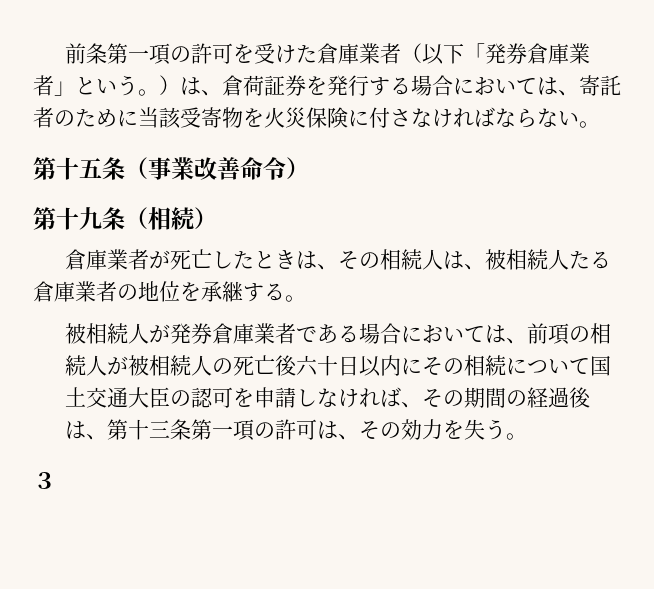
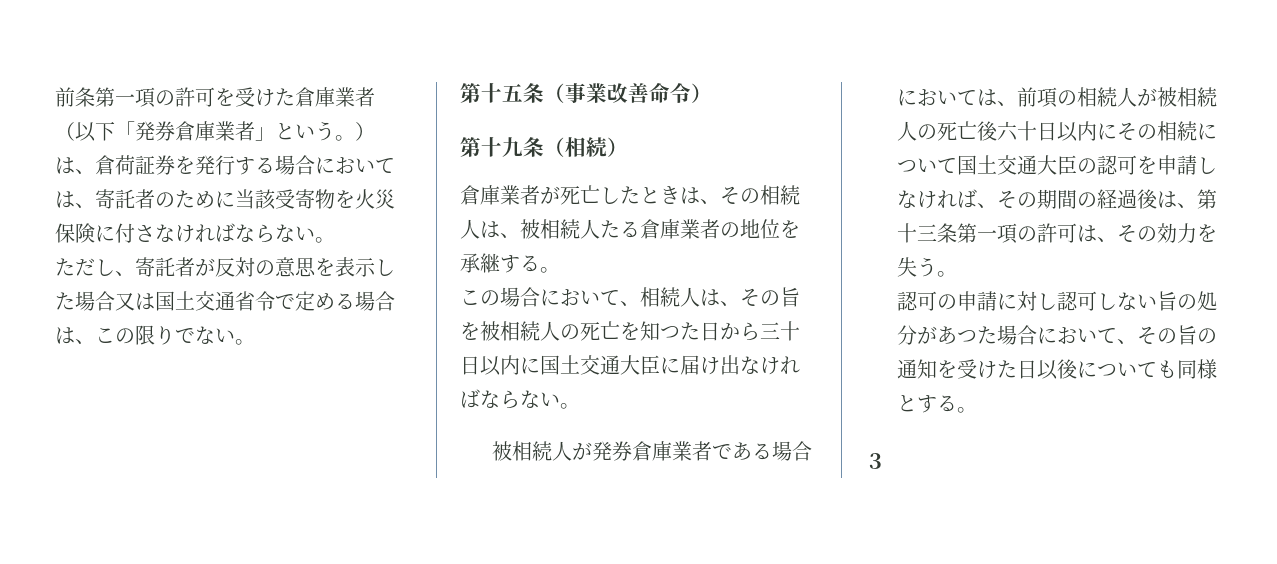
+ ただし、寄託者が反対の意思を表示した場合又は国土交通省令で定める場合は、この限りでない。
+ この場合において、相続人は、その旨を被相続人の死亡を知つた日から三十日以内に国土交通大臣に届け出なければならない。
+ 認可の申請に対し認可しない旨の処分があつた場合において、その旨の通知を受けた日以後についても同様とする。

